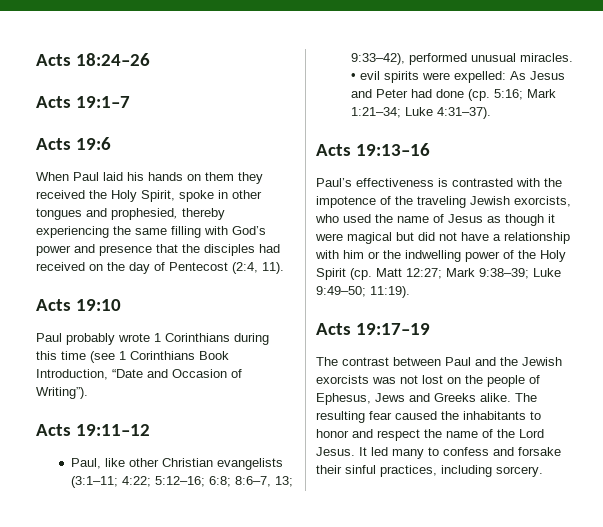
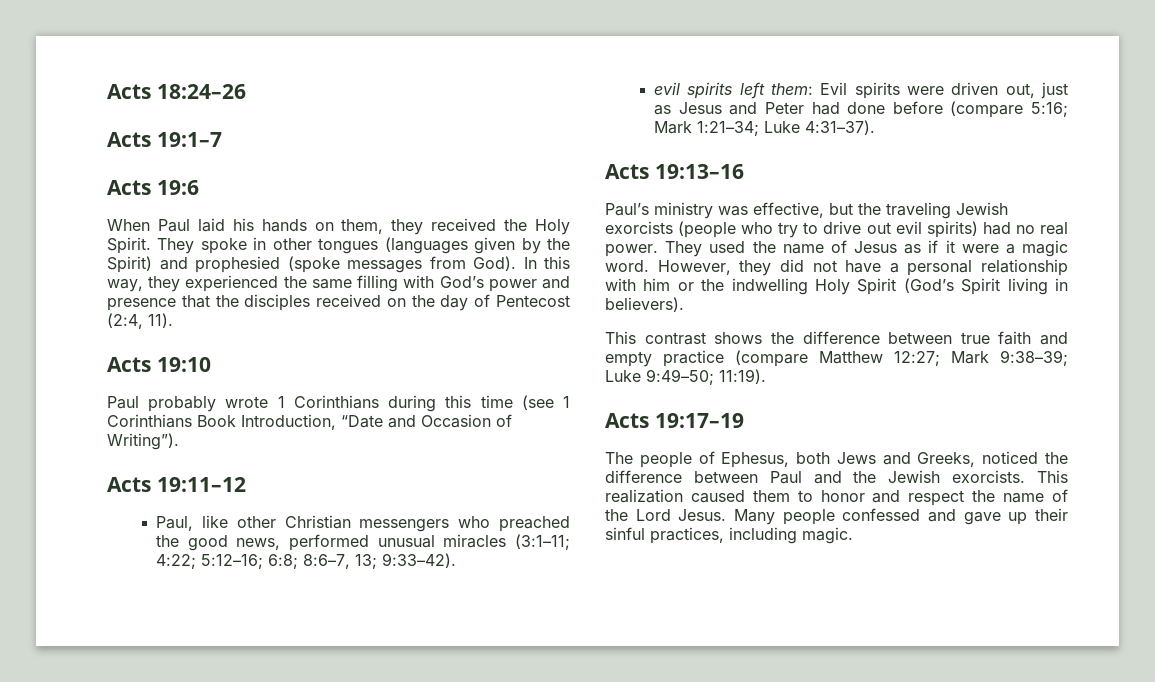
- When Paul laid his hands on them they received the Holy Spirit, spoke in other tongues and prophesied, thereby experiencing the same filling with God’s power and presence that the disciples had received on the day of Pentecost (2:4, 11).
+ When Paul laid his hands on them, they received the Holy Spirit. They spoke in other tongues (languages given by the Spirit) and prophesied (spoke messages from God). In this way, they experienced the same filling with God’s power and presence that the disciples received on the day of Pentecost (2:4, 11).
- Paul, like other Christian evangelists (3:1–11; 4:22; 5:12–16; 6:8; 8:6–7, 13; 9:33–42), performed unusual miracles. • evil spirits were expelled: As Jesus and Peter had done (cp. 5:16; Mark 1:21–34; Luke 4:31–37).
+ Paul, like other Christian messengers who preached the good news, performed unusual miracles (3:1–11; 4:22; 5:12–16; 6:8; 8:6–7, 13; 9:33–42).
+ evil spirits left them: Evil spirits were driven out, just as Jesus and Peter had done before (compare 5:16; Mark 1:21–34; Luke 4:31–37).
- Paul’s effectiveness is contrasted with the impotence of the traveling Jewish exorcists, who used the name of Jesus as though it were magical but did not have a relationship with him or the indwelling power of the Holy Spirit (cp. Matt 12:27; Mark 9:38–39; Luke 9:49–50; 11:19).
+ Paul’s ministry was effective, but the traveling Jewish exorcists (people who try to drive out evil spirits) had no real power. They used the name of Jesus as if it were a magic word. However, they did not have a personal relationship with him or the indwelling Holy Spirit (God’s Spirit living in believers).
+ This contrast shows the difference between true faith and empty practice (compare Matthew 12:27; Mark 9:38–39; Luke 9:49–50; 11:19).
- The contrast between Paul and the Jewish exorcists was not lost on the people of Ephesus, Jews and Greeks alike. The resulting fear caused the inhabitants to honor and respect the name of the Lord Jesus.
+ The people of Ephesus, both Jews and Greeks, noticed the difference between Paul and the Jewish exorcists. This realization caused them to honor and respect the name of the Lord Jesus.
- It led many to confess and forsake their sinful practices, including sorcery.
+ Many people confessed and gave up their sinful practices, including magic.

